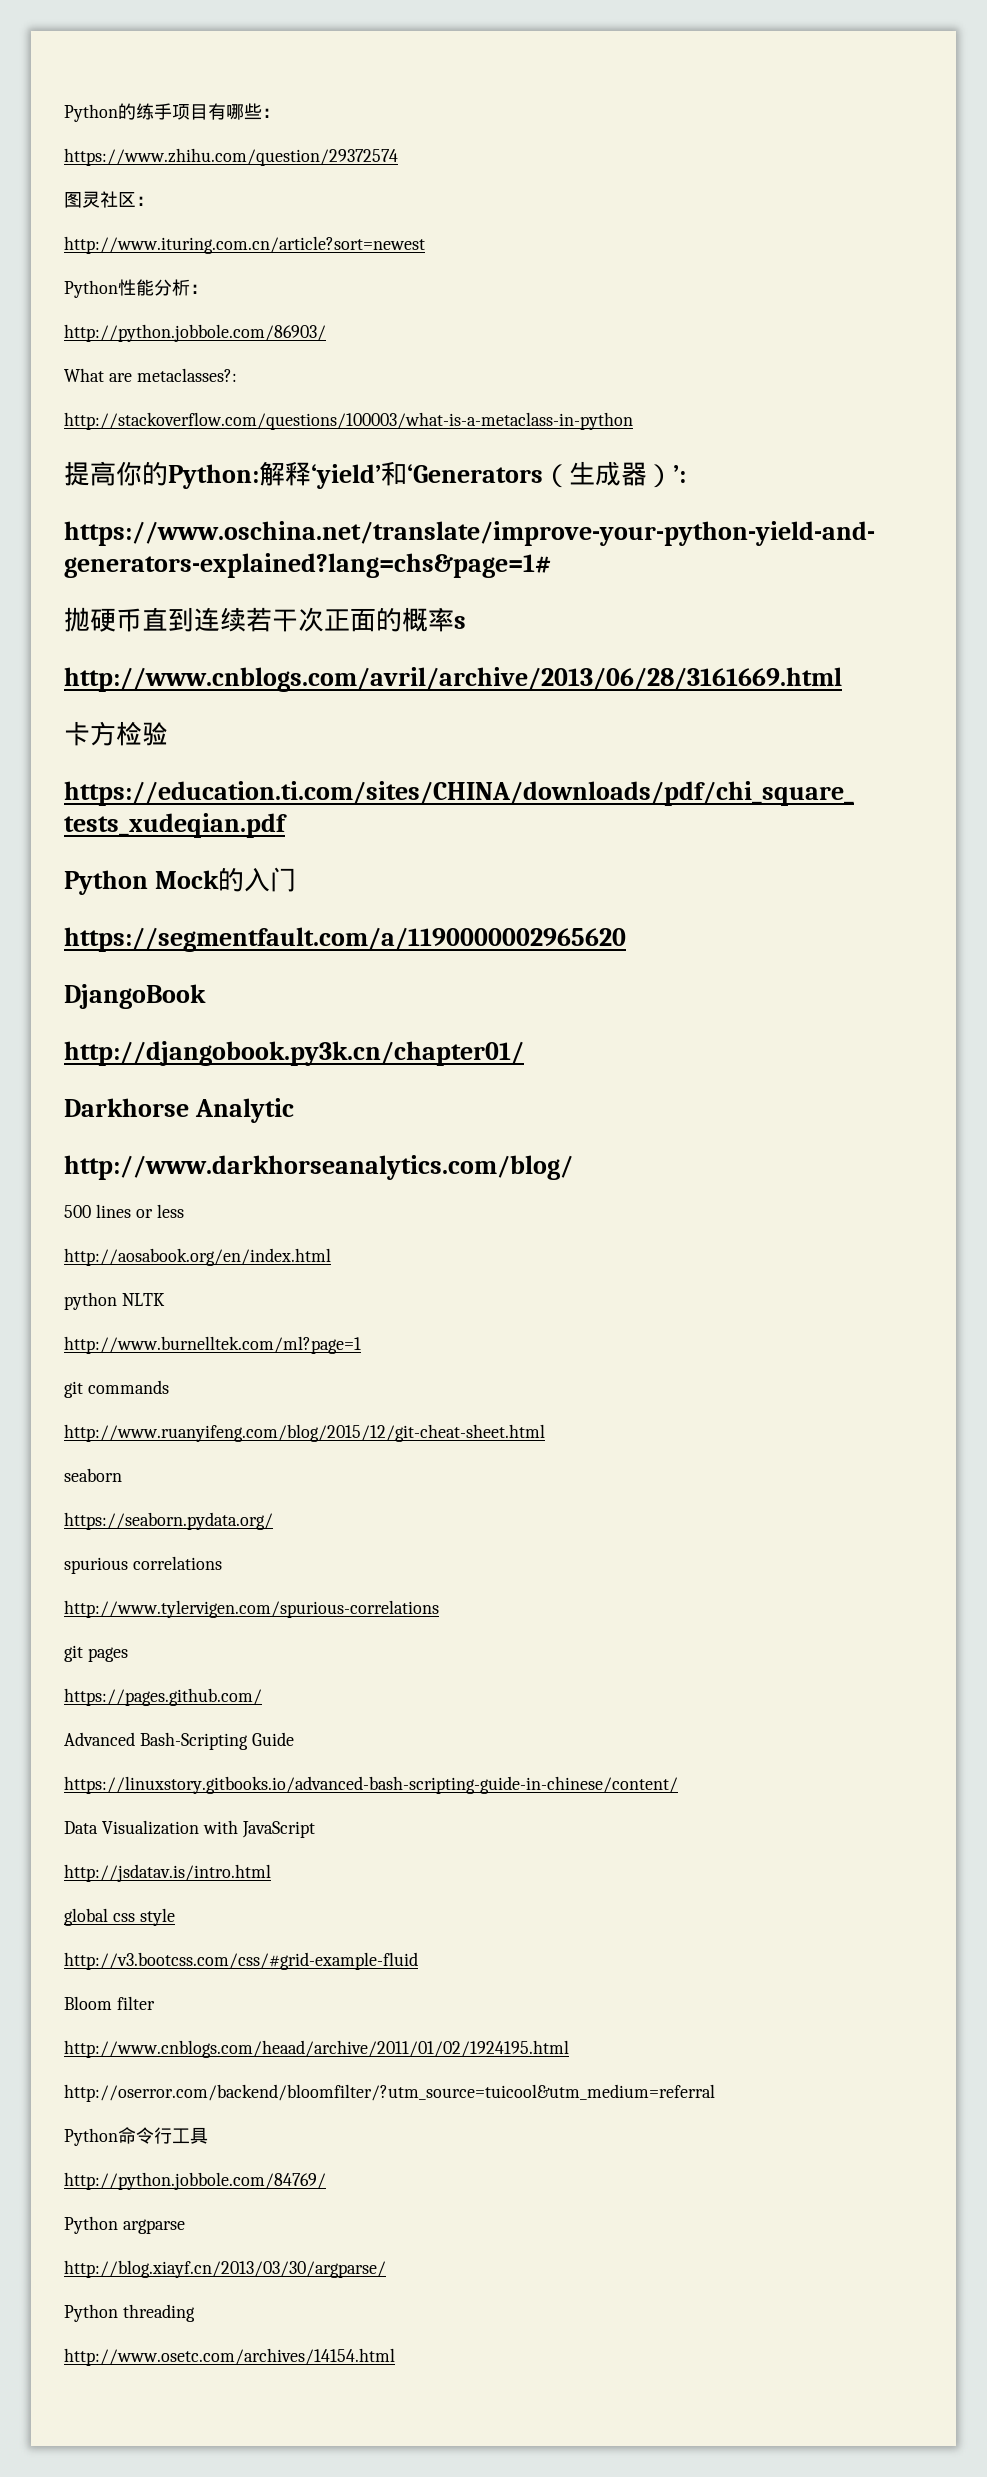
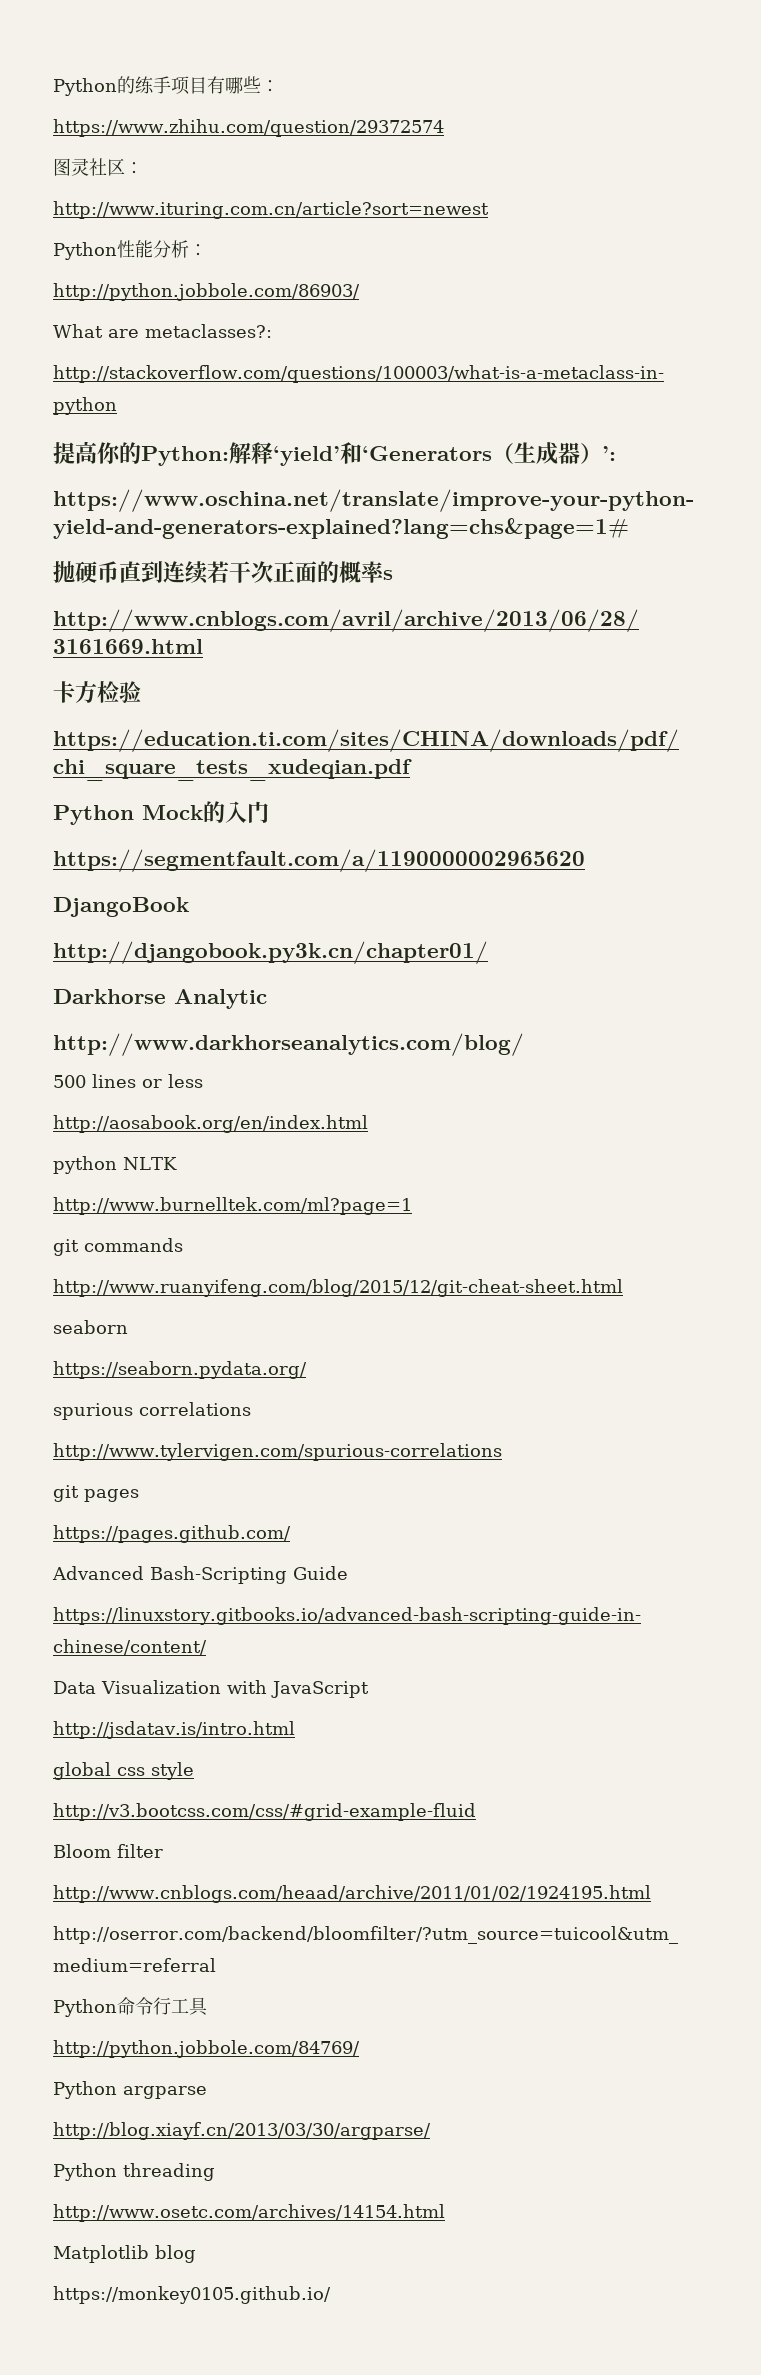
+ Matplotlib blog
+ https://monkey0105.github.io/

